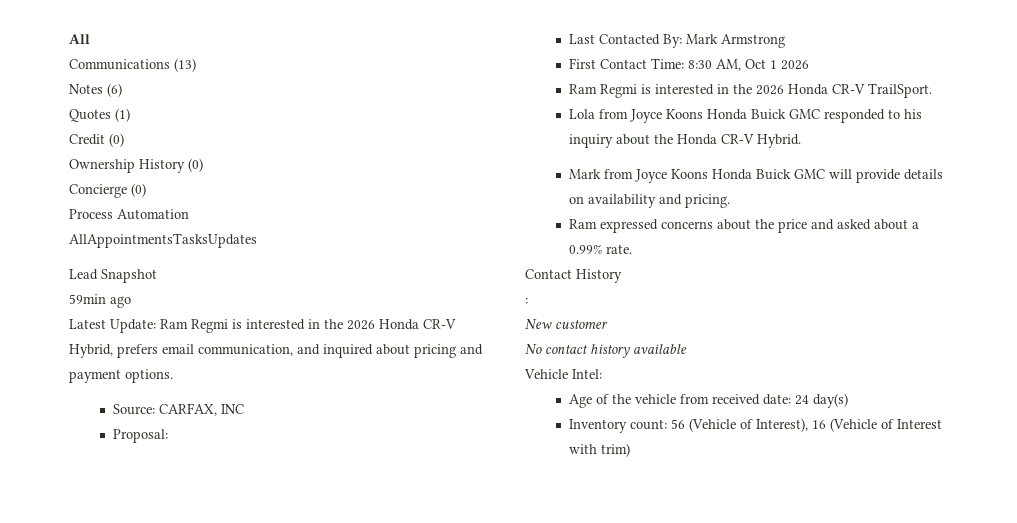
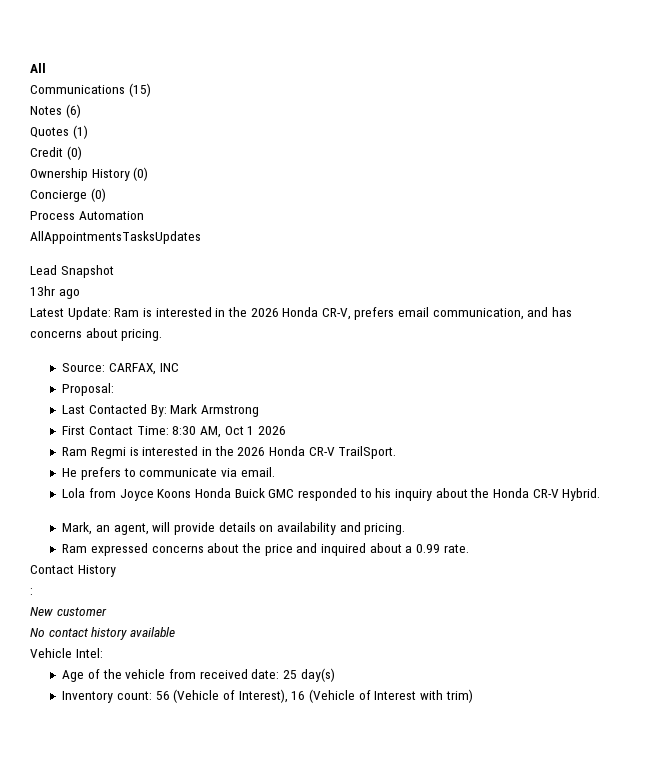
- Communications (13)
+ Communications (15)
- 59min ago
+ 13hr ago
- Latest Update: Ram Regmi is interested in the 2026 Honda CR-V Hybrid, prefers email communication, and inquired about pricing and payment options.
+ Latest Update: Ram is interested in the 2026 Honda CR-V, prefers email communication, and has concerns about pricing.
+ He prefers to communicate via email.
- Mark from Joyce Koons Honda Buick GMC will provide details on availability and pricing.
+ Mark, an agent, will provide details on availability and pricing.
- Ram expressed concerns about the price and asked about a 0.99% rate.
+ Ram expressed concerns about the price and inquired about a 0.99 rate.
- Age of the vehicle from received date: 24 day(s)
+ Age of the vehicle from received date: 25 day(s)

